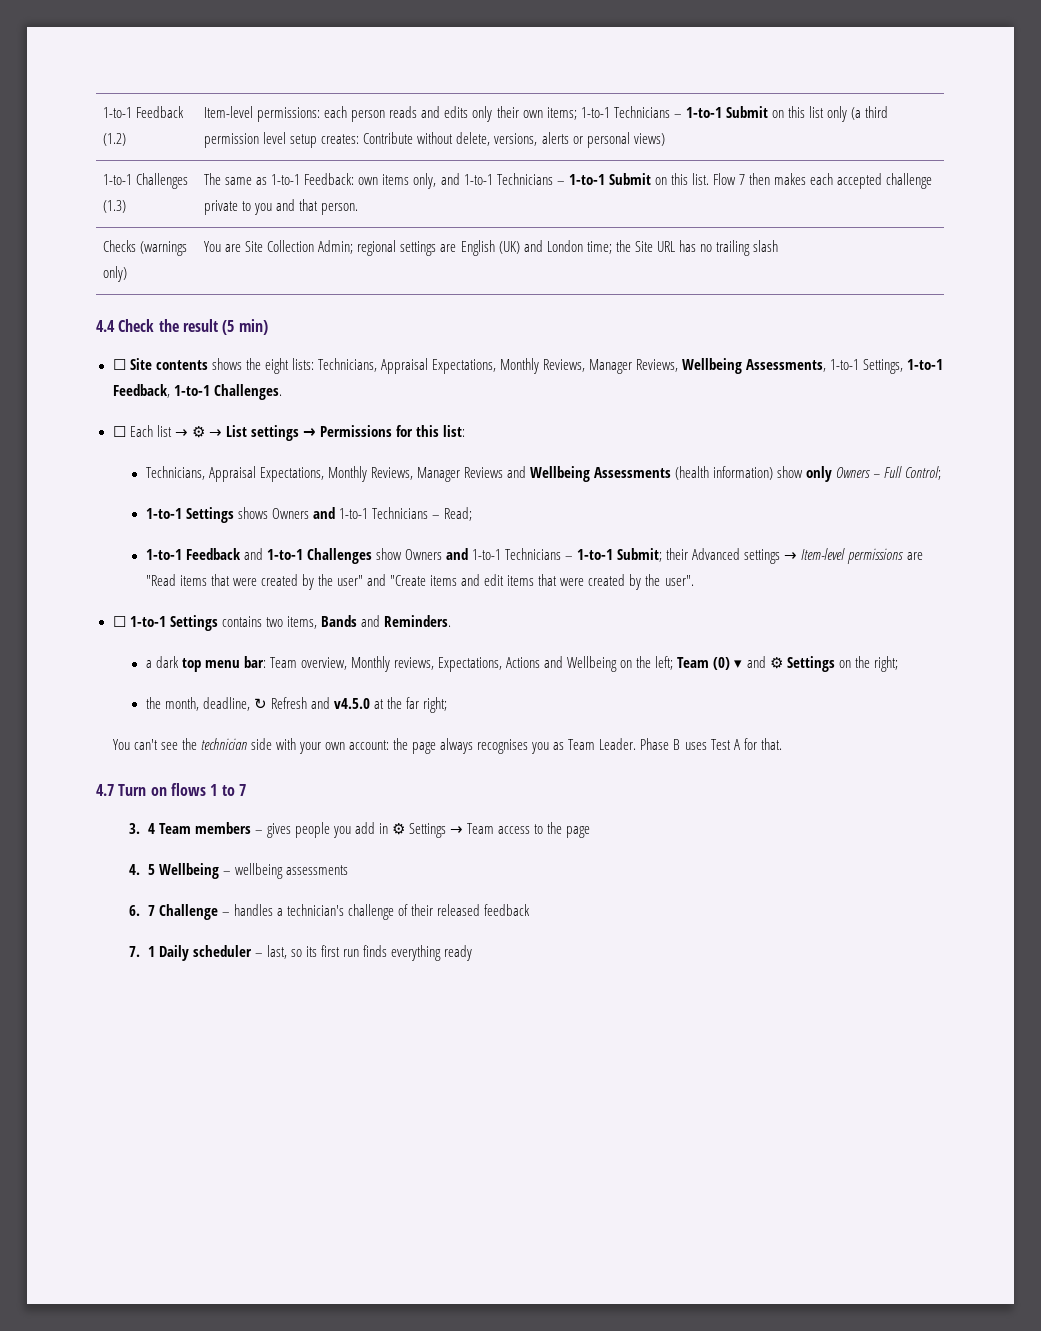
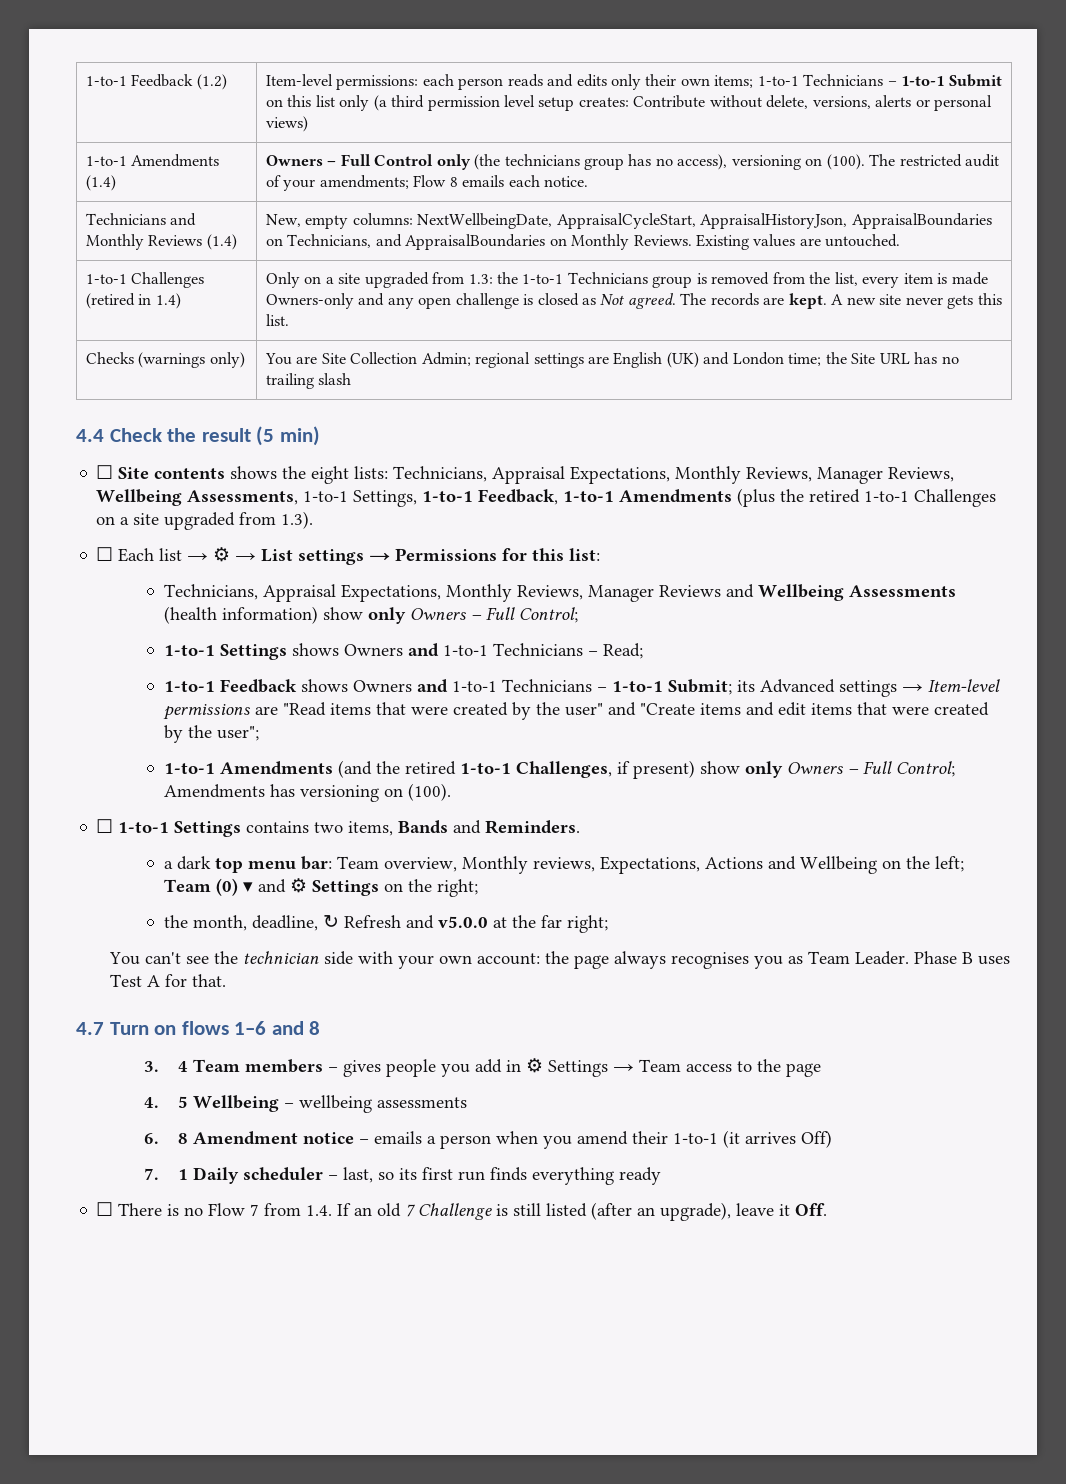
- 1-to-1 Challenges (1.3) | The same as 1-to-1 Feedback: own items only, and 1-to-1 Technicians – 1-to-1 Submit on this list. Flow 7 then makes each accepted challenge private to you and that person.
+ 1-to-1 Amendments (1.4) | Owners – Full Control only (the technicians group has no access), versioning on (100). The restricted audit of your amendments; Flow 8 emails each notice.
+ Technicians and Monthly Reviews (1.4) | New, empty columns: NextWellbeingDate, AppraisalCycleStart, AppraisalHistoryJson, AppraisalBoundaries on Technicians, and AppraisalBoundaries on Monthly Reviews. Existing values are untouched.
+ 1-to-1 Challenges (retired in 1.4) | Only on a site upgraded from 1.3: the 1-to-1 Technicians group is removed from the list, every item is made Owners-only and any open challenge is closed as Not agreed. The records are kept. A new site never gets this list.
- ☐ Site contents shows the eight lists: Technicians, Appraisal Expectations, Monthly Reviews, Manager Reviews, Wellbeing Assessments, 1-to-1 Settings, 1-to-1 Feedback, 1-to-1 Challenges.
+ ☐ Site contents shows the eight lists: Technicians, Appraisal Expectations, Monthly Reviews, Manager Reviews, Wellbeing Assessments, 1-to-1 Settings, 1-to-1 Feedback, 1-to-1 Amendments (plus the retired 1-to-1 Challenges on a site upgraded from 1.3).
- 1-to-1 Feedback and 1-to-1 Challenges show Owners and 1-to-1 Technicians – 1-to-1 Submit; their Advanced settings → Item-level permissions are "Read items that were created by the user" and "Create items and edit items that were created by the user".
+ 1-to-1 Feedback shows Owners and 1-to-1 Technicians – 1-to-1 Submit; its Advanced settings → Item-level permissions are "Read items that were created by the user" and "Create items and edit items that were created by the user";
+ 1-to-1 Amendments (and the retired 1-to-1 Challenges, if present) show only Owners – Full Control; Amendments has versioning on (100).
- the month, deadline, ↻ Refresh and v4.5.0 at the far right;
+ the month, deadline, ↻ Refresh and v5.0.0 at the far right;
- 4.7 Turn on flows 1 to 7
+ 4.7 Turn on flows 1–6 and 8
- 6. 7 Challenge – handles a technician's challenge of their released feedback
+ 6. 8 Amendment notice – emails a person when you amend their 1-to-1 (it arrives Off)
+ ☐ There is no Flow 7 from 1.4. If an old 7 Challenge is still listed (after an upgrade), leave it Off.

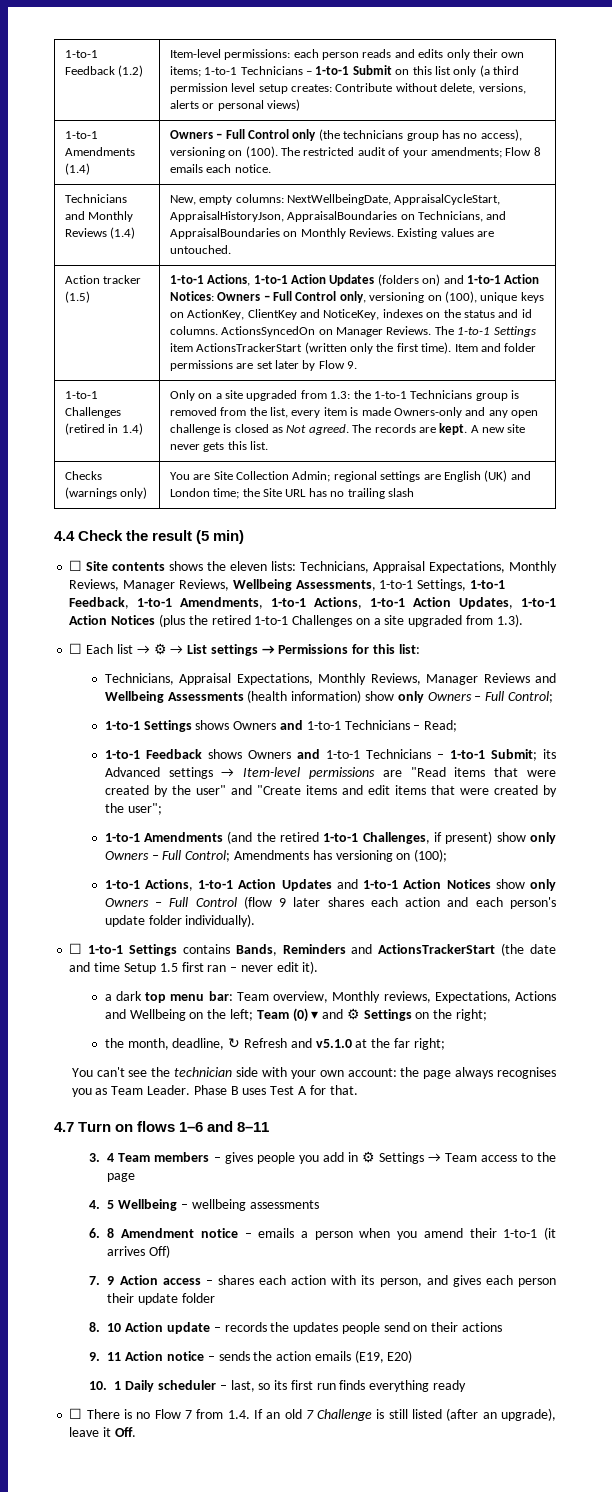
+ Action tracker (1.5) | 1-to-1 Actions, 1-to-1 Action Updates (folders on) and 1-to-1 Action Notices: Owners – Full Control only, versioning on (100), unique keys on ActionKey, ClientKey and NoticeKey, indexes on the status and id columns. ActionsSyncedOn on Manager Reviews. The 1-to-1 Settings item ActionsTrackerStart (written only the first time). Item and folder permissions are set later by Flow 9.
- ☐ Site contents shows the eight lists: Technicians, Appraisal Expectations, Monthly Reviews, Manager Reviews, Wellbeing Assessments, 1-to-1 Settings, 1-to-1 Feedback, 1-to-1 Amendments (plus the retired 1-to-1 Challenges on a site upgraded from 1.3).
+ ☐ Site contents shows the eleven lists: Technicians, Appraisal Expectations, Monthly Reviews, Manager Reviews, Wellbeing Assessments, 1-to-1 Settings, 1-to-1 Feedback, 1-to-1 Amendments, 1-to-1 Actions, 1-to-1 Action Updates, 1-to-1 Action Notices (plus the retired 1-to-1 Challenges on a site upgraded from 1.3).
- 1-to-1 Amendments (and the retired 1-to-1 Challenges, if present) show only Owners – Full Control; Amendments has versioning on (100).
- ☐ 1-to-1 Settings contains two items, Bands and Reminders.
+ 1-to-1 Amendments (and the retired 1-to-1 Challenges, if present) show only Owners – Full Control; Amendments has versioning on (100);
+ 1-to-1 Actions, 1-to-1 Action Updates and 1-to-1 Action Notices show only Owners – Full Control (flow 9 later shares each action and each person's update folder individually).
+ ☐ 1-to-1 Settings contains Bands, Reminders and ActionsTrackerStart (the date and time Setup 1.5 first ran – never edit it).
- the month, deadline, ↻ Refresh and v5.0.0 at the far right;
+ the month, deadline, ↻ Refresh and v5.1.0 at the far right;
- 4.7 Turn on flows 1–6 and 8
+ 4.7 Turn on flows 1–6 and 8–11
- 7. 1 Daily scheduler – last, so its first run finds everything ready
+ 7. 9 Action access – shares each action with its person, and gives each person their update folder
+ 8. 10 Action update – records the updates people send on their actions
+ 9. 11 Action notice – sends the action emails (E19, E20)
+ 10. 1 Daily scheduler – last, so its first run finds everything ready

